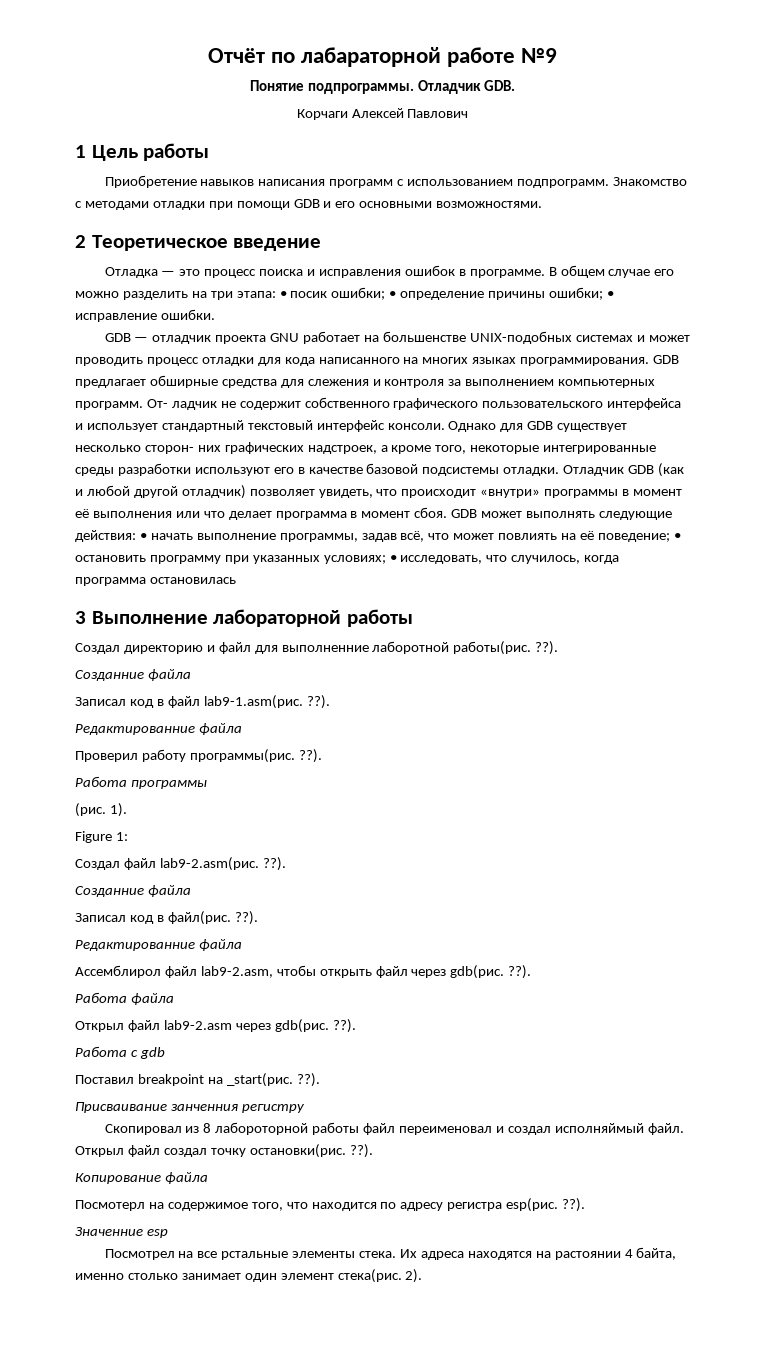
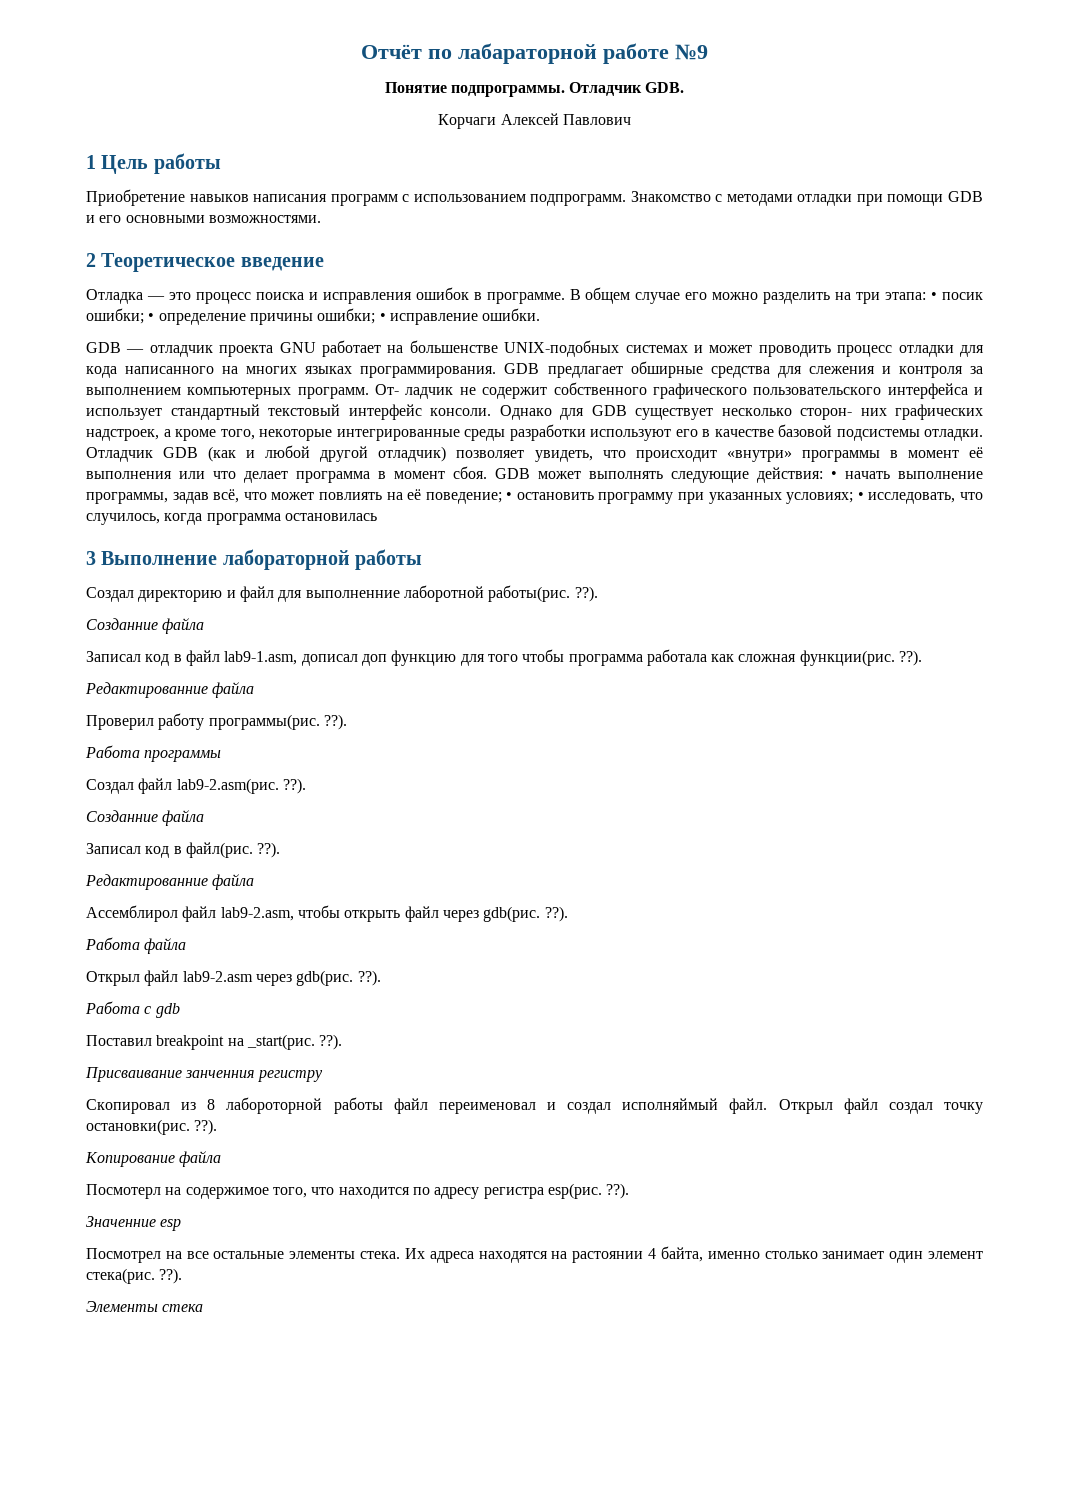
- Записал код в файл lab9-1.asm(рис. ??).
+ Записал код в файл lab9-1.asm, дописал доп функцию для того чтобы программа работала как сложная функции(рис. ??).
- (рис. 1).
- Figure 1:
- Посмотрел на все рстальные элементы стека.
+ Посмотрел на все остальные элементы стека.
- Их адреса находятся на растоянии 4 байта, именно столько занимает один элемент стека(рис. 2).
+ Их адреса находятся на растоянии 4 байта, именно столько занимает один элемент стека(рис. ??).
+ Элементы стека

